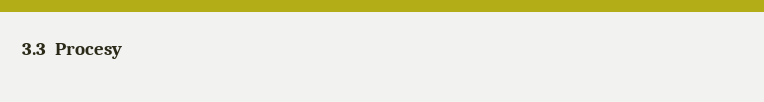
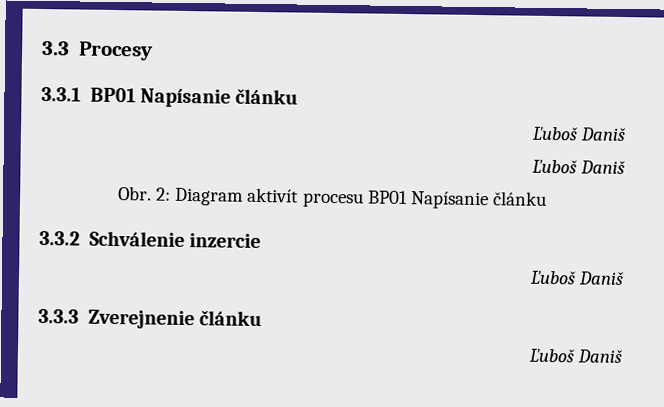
+ 3.3.1 BP01 Napísanie článku
+ Ľuboš Daniš
+ Ľuboš Daniš
+ Obr. 2: Diagram aktivít procesu BP01 Napísanie článku
+ 3.3.2 Schválenie inzercie
+ Ľuboš Daniš
+ 3.3.3 Zverejnenie článku
+ Ľuboš Daniš

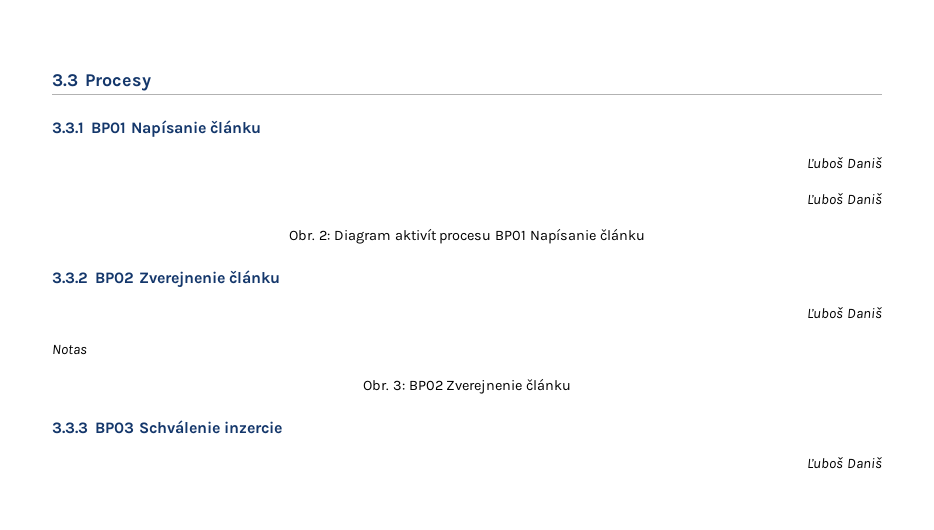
- 3.3.2 Schválenie inzercie
+ 3.3.2 BP02 Zverejnenie článku
+ Ľuboš Daniš
+ Notas
+ Obr. 3: BP02 Zverejnenie článku
+ 3.3.3 BP03 Schválenie inzercie
- 3.3.3 Zverejnenie článku
- Ľuboš Daniš

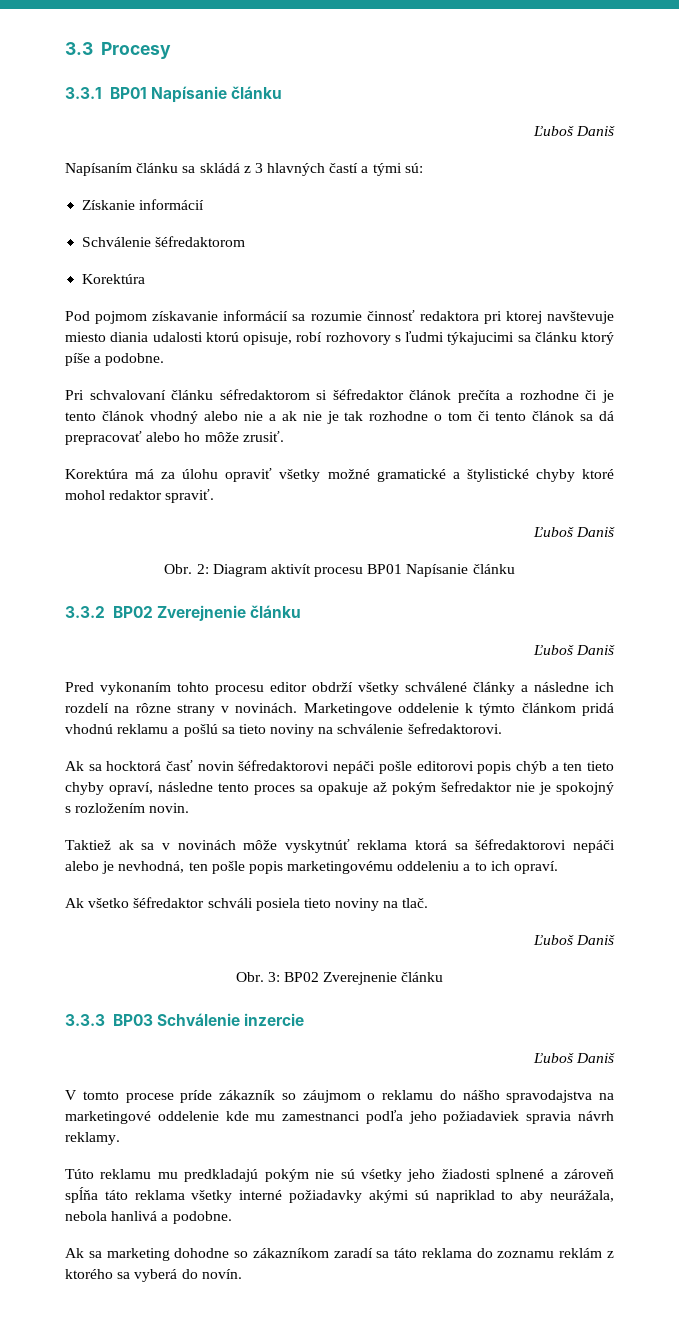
+ Napísaním článku sa skládá z 3 hlavných častí a tými sú:
+ Získanie informácií
+ Schválenie šéfredaktorom
+ Korektúra
+ Pod pojmom získavanie informácií sa rozumie činnosť redaktora pri ktorej navštevuje miesto diania udalosti ktorú opisuje, robí rozhovory s ľudmi týkajucimi sa článku ktorý píše a podobne.
+ Pri schvalovaní článku séfredaktorom si šéfredaktor článok prečíta a rozhodne či je tento článok vhodný alebo nie a ak nie je tak rozhodne o tom či tento článok sa dá prepracovať alebo ho môže zrusiť.
+ Korektúra má za úlohu opraviť všetky možné gramatické a štylistické chyby ktoré mohol redaktor spraviť.
- Notas
+ Pred vykonaním tohto procesu editor obdrží všetky schválené články a následne ich rozdelí na rôzne strany v novinách. Marketingove oddelenie k týmto článkom pridá vhodnú reklamu a pošlú sa tieto noviny na schválenie šefredaktorovi.
+ Ak sa hocktorá časť novin šéfredaktorovi nepáči pošle editorovi popis chýb a ten tieto chyby opraví, následne tento proces sa opakuje až pokým šefredaktor nie je spokojný s rozložením novin.
+ Taktiež ak sa v novinách môže vyskytnúť reklama ktorá sa šéfredaktorovi nepáči alebo je nevhodná, ten pošle popis marketingovému oddeleniu a to ich opraví.
+ Ak všetko šéfredaktor schváli posiela tieto noviny na tlač.
+ Ľuboš Daniš
+ V tomto procese príde zákazník so záujmom o reklamu do nášho spravodajstva na marketingové oddelenie kde mu zamestnanci podľa jeho požiadaviek spravia návrh reklamy.
+ Túto reklamu mu predkladajú pokým nie sú vśetky jeho žiadosti splnené a zároveň spĺňa táto reklama všetky interné požiadavky akými sú napriklad to aby neurážala, nebola hanlivá a podobne.
+ Ak sa marketing dohodne so zákazníkom zaradí sa táto reklama do zoznamu reklám z ktorého sa vyberá do novín.

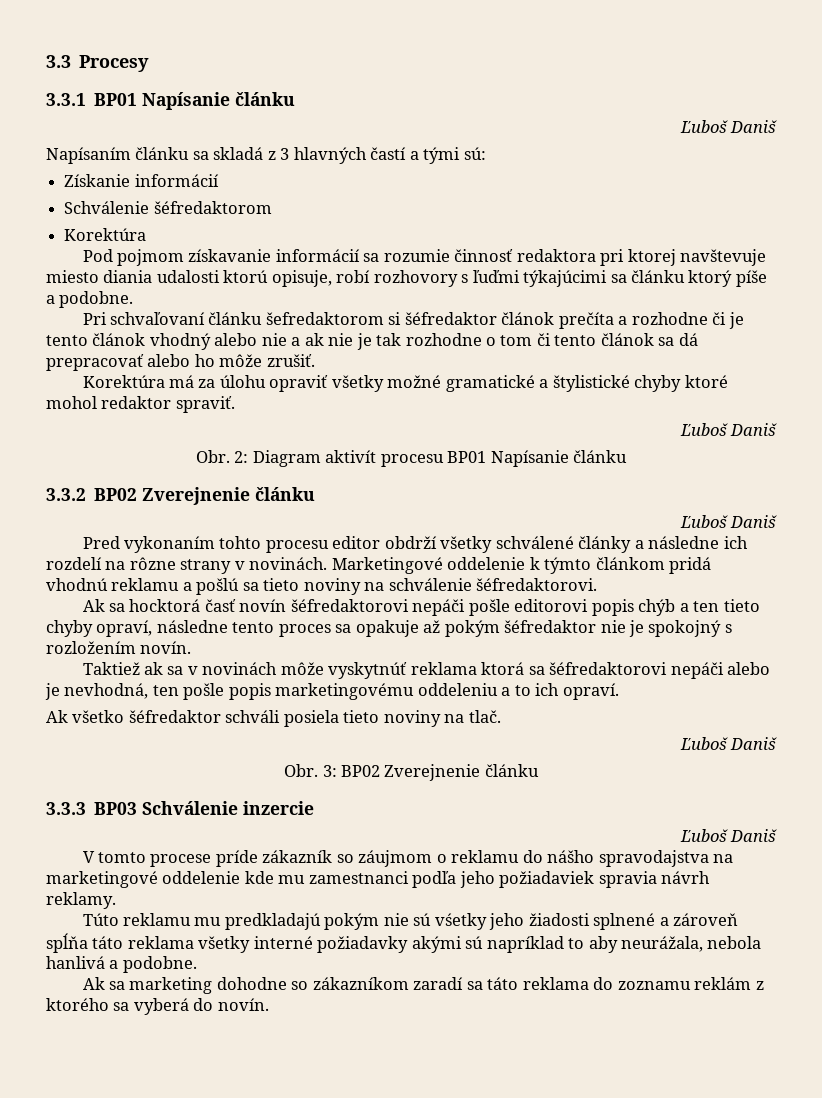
- Napísaním článku sa skládá z 3 hlavných častí a tými sú:
+ Napísaním článku sa skladá z 3 hlavných častí a tými sú:
- Pod pojmom získavanie informácií sa rozumie činnosť redaktora pri ktorej navštevuje miesto diania udalosti ktorú opisuje, robí rozhovory s ľudmi týkajucimi sa článku ktorý píše a podobne.
+ Pod pojmom získavanie informácií sa rozumie činnosť redaktora pri ktorej navštevuje miesto diania udalosti ktorú opisuje, robí rozhovory s ľuďmi týkajúcimi sa článku ktorý píše a podobne.
- Pri schvalovaní článku séfredaktorom si šéfredaktor článok prečíta a rozhodne či je tento článok vhodný alebo nie a ak nie je tak rozhodne o tom či tento článok sa dá prepracovať alebo ho môže zrusiť.
+ Pri schvaľovaní článku šefredaktorom si šéfredaktor článok prečíta a rozhodne či je tento článok vhodný alebo nie a ak nie je tak rozhodne o tom či tento článok sa dá prepracovať alebo ho môže zrušiť.
- Marketingove oddelenie k týmto článkom pridá vhodnú reklamu a pošlú sa tieto noviny na schválenie šefredaktorovi.
+ Marketingové oddelenie k týmto článkom pridá vhodnú reklamu a pošlú sa tieto noviny na schválenie šéfredaktorovi.
- Ak sa hocktorá časť novin šéfredaktorovi nepáči pošle editorovi popis chýb a ten tieto chyby opraví, následne tento proces sa opakuje až pokým šefredaktor nie je spokojný s rozložením novin.
+ Ak sa hocktorá časť novín šéfredaktorovi nepáči pošle editorovi popis chýb a ten tieto chyby opraví, následne tento proces sa opakuje až pokým šéfredaktor nie je spokojný s rozložením novín.
- Túto reklamu mu predkladajú pokým nie sú vśetky jeho žiadosti splnené a zároveň spĺňa táto reklama všetky interné požiadavky akými sú napriklad to aby neurážala, nebola hanlivá a podobne.
+ Túto reklamu mu predkladajú pokým nie sú vśetky jeho žiadosti splnené a zároveň spĺňa táto reklama všetky interné požiadavky akými sú napríklad to aby neurážala, nebola hanlivá a podobne.

